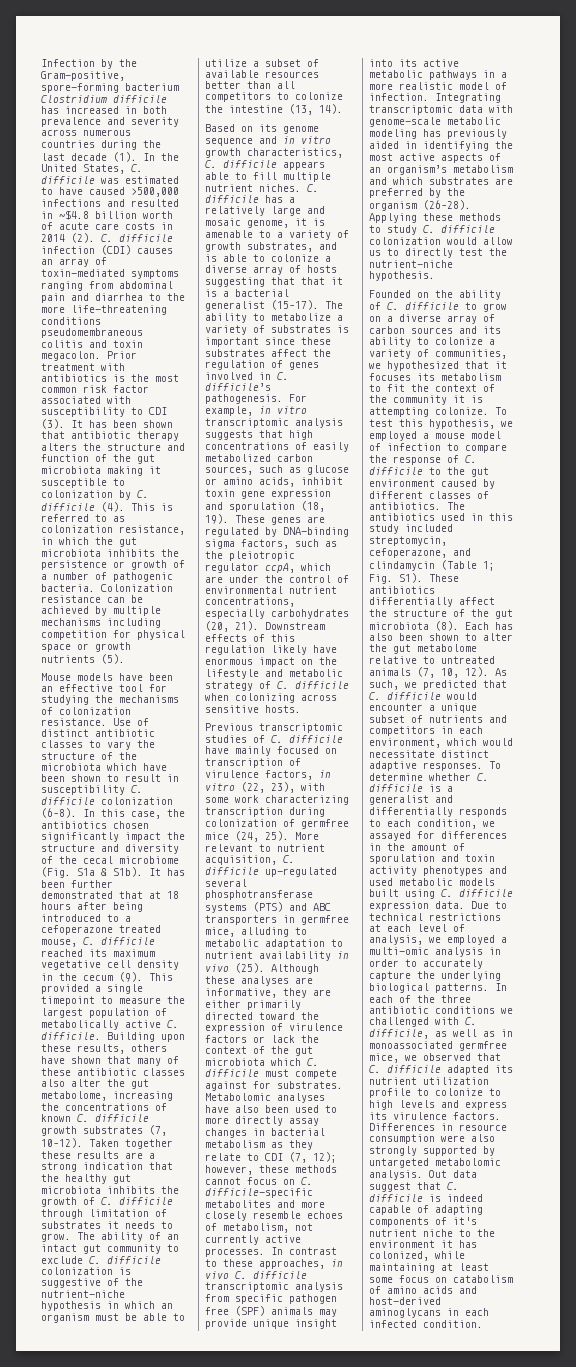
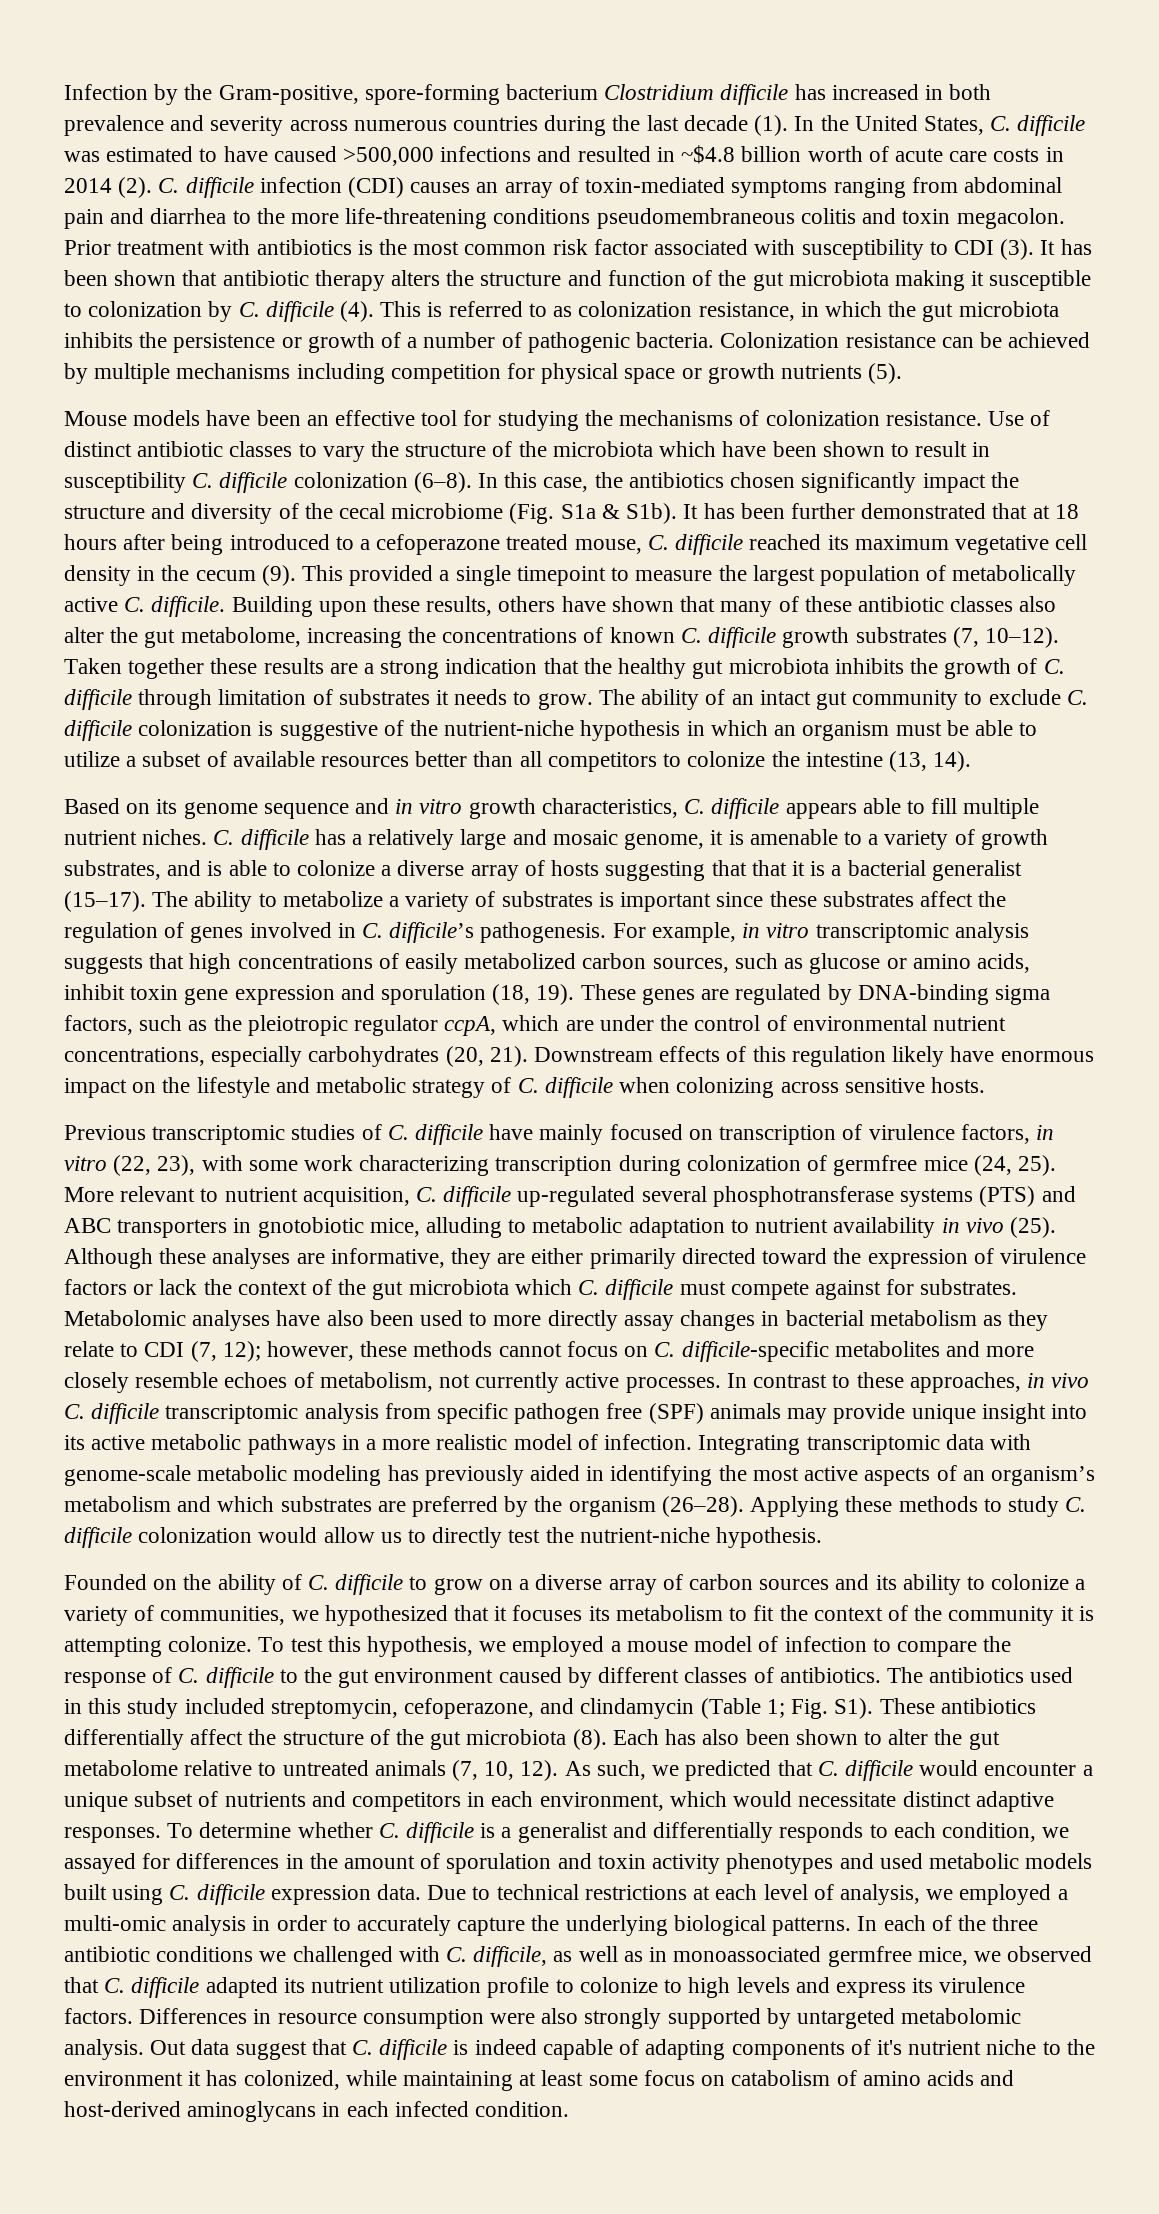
- More relevant to nutrient acquisition, C. difficile up-regulated several phosphotransferase systems (PTS) and ABC transporters in germfree mice, alluding to metabolic adaptation to nutrient availability in vivo (25).
+ More relevant to nutrient acquisition, C. difficile up-regulated several phosphotransferase systems (PTS) and ABC transporters in gnotobiotic mice, alluding to metabolic adaptation to nutrient availability in vivo (25).

